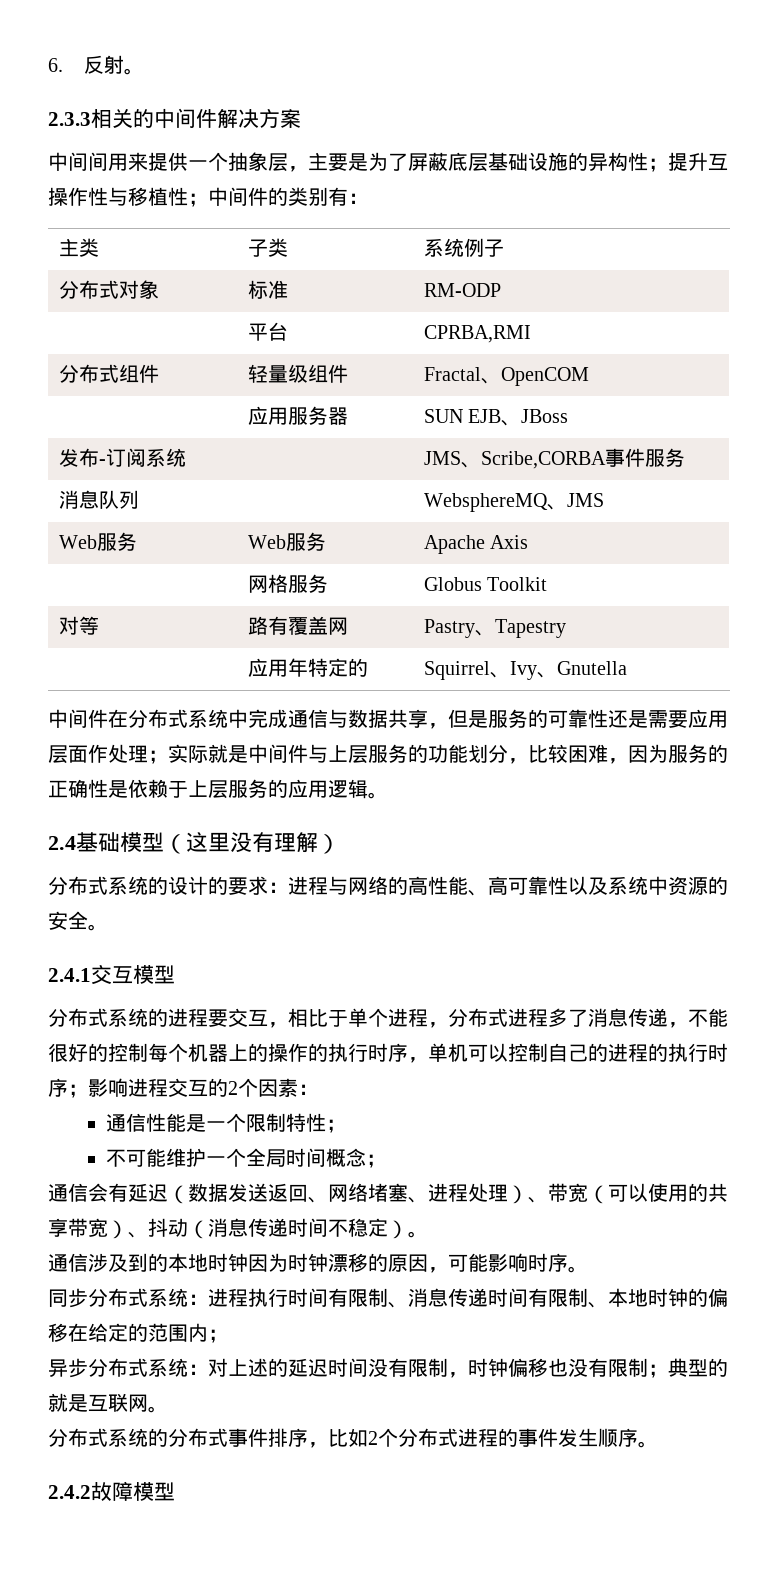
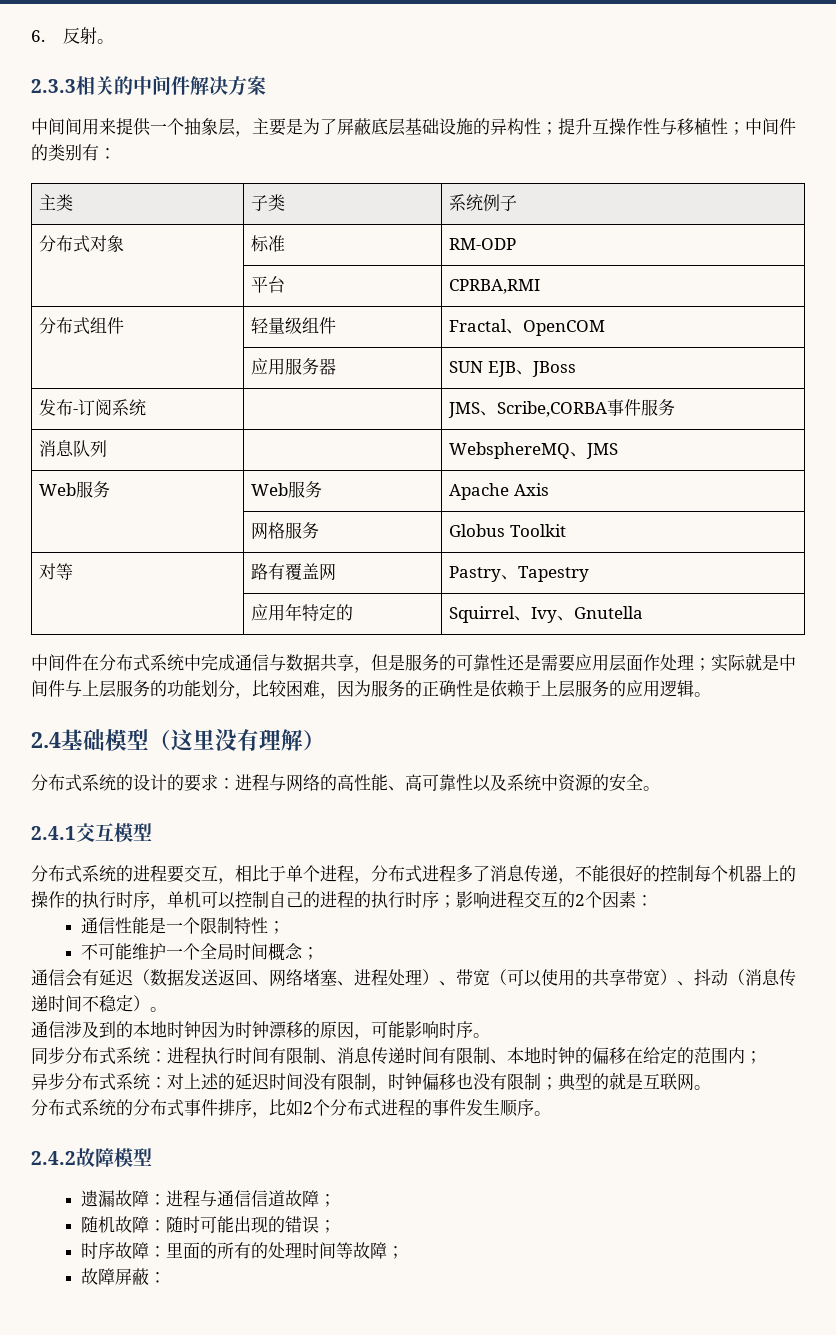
+ 遗漏故障：进程与通信信道故障；
+ 随机故障：随时可能出现的错误；
+ 时序故障：里面的所有的处理时间等故障；
+ 故障屏蔽：

